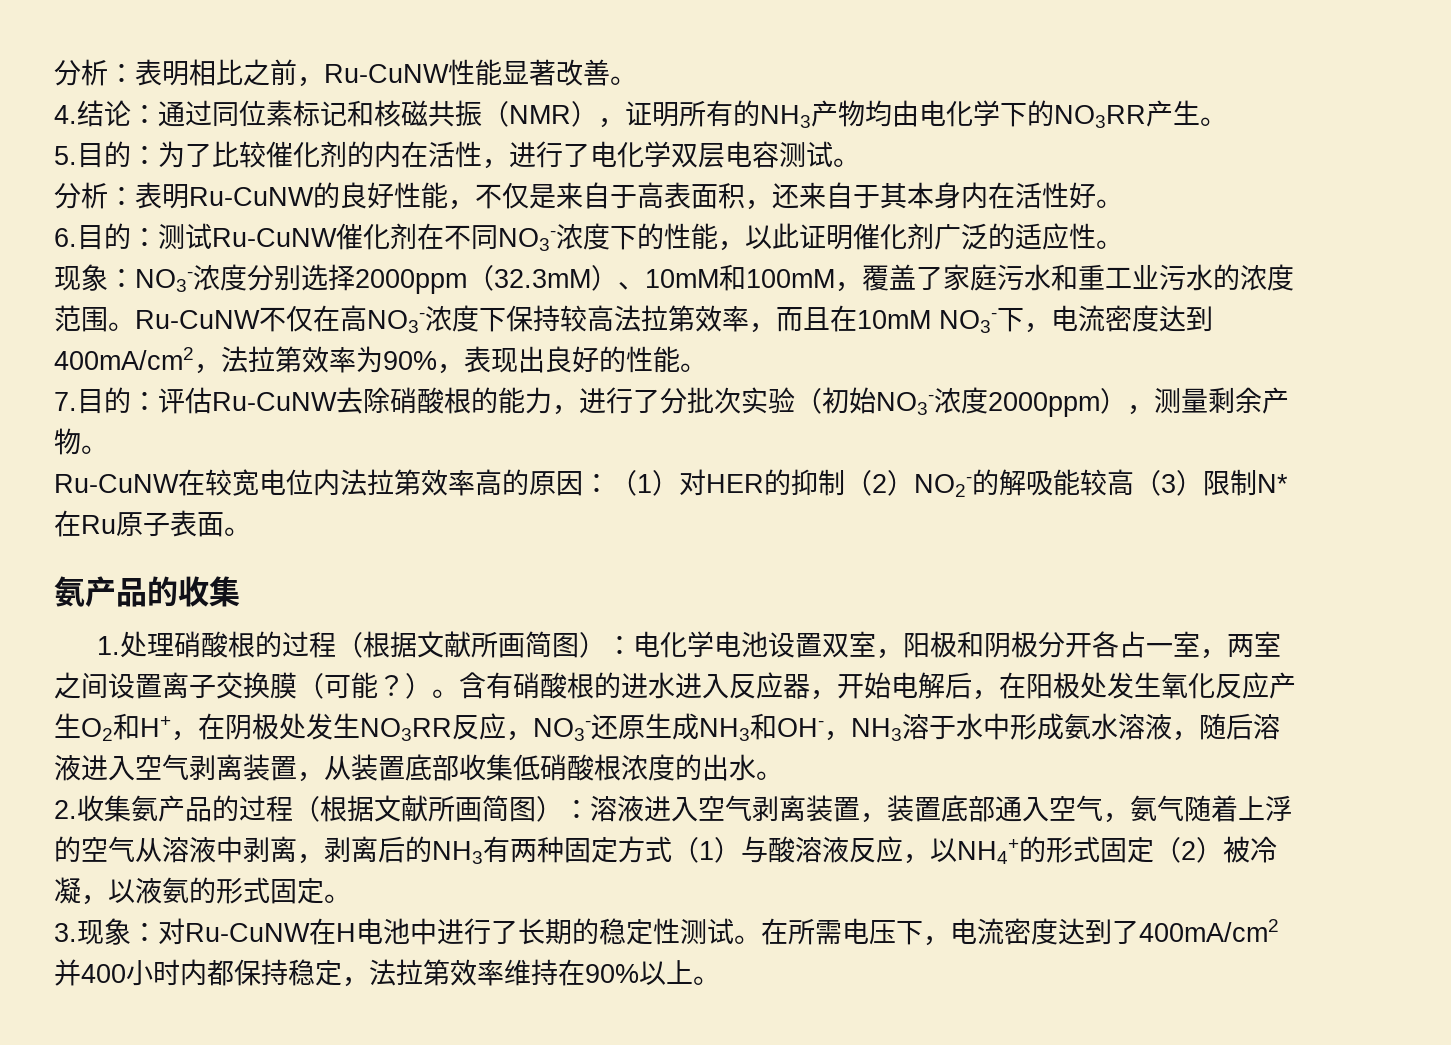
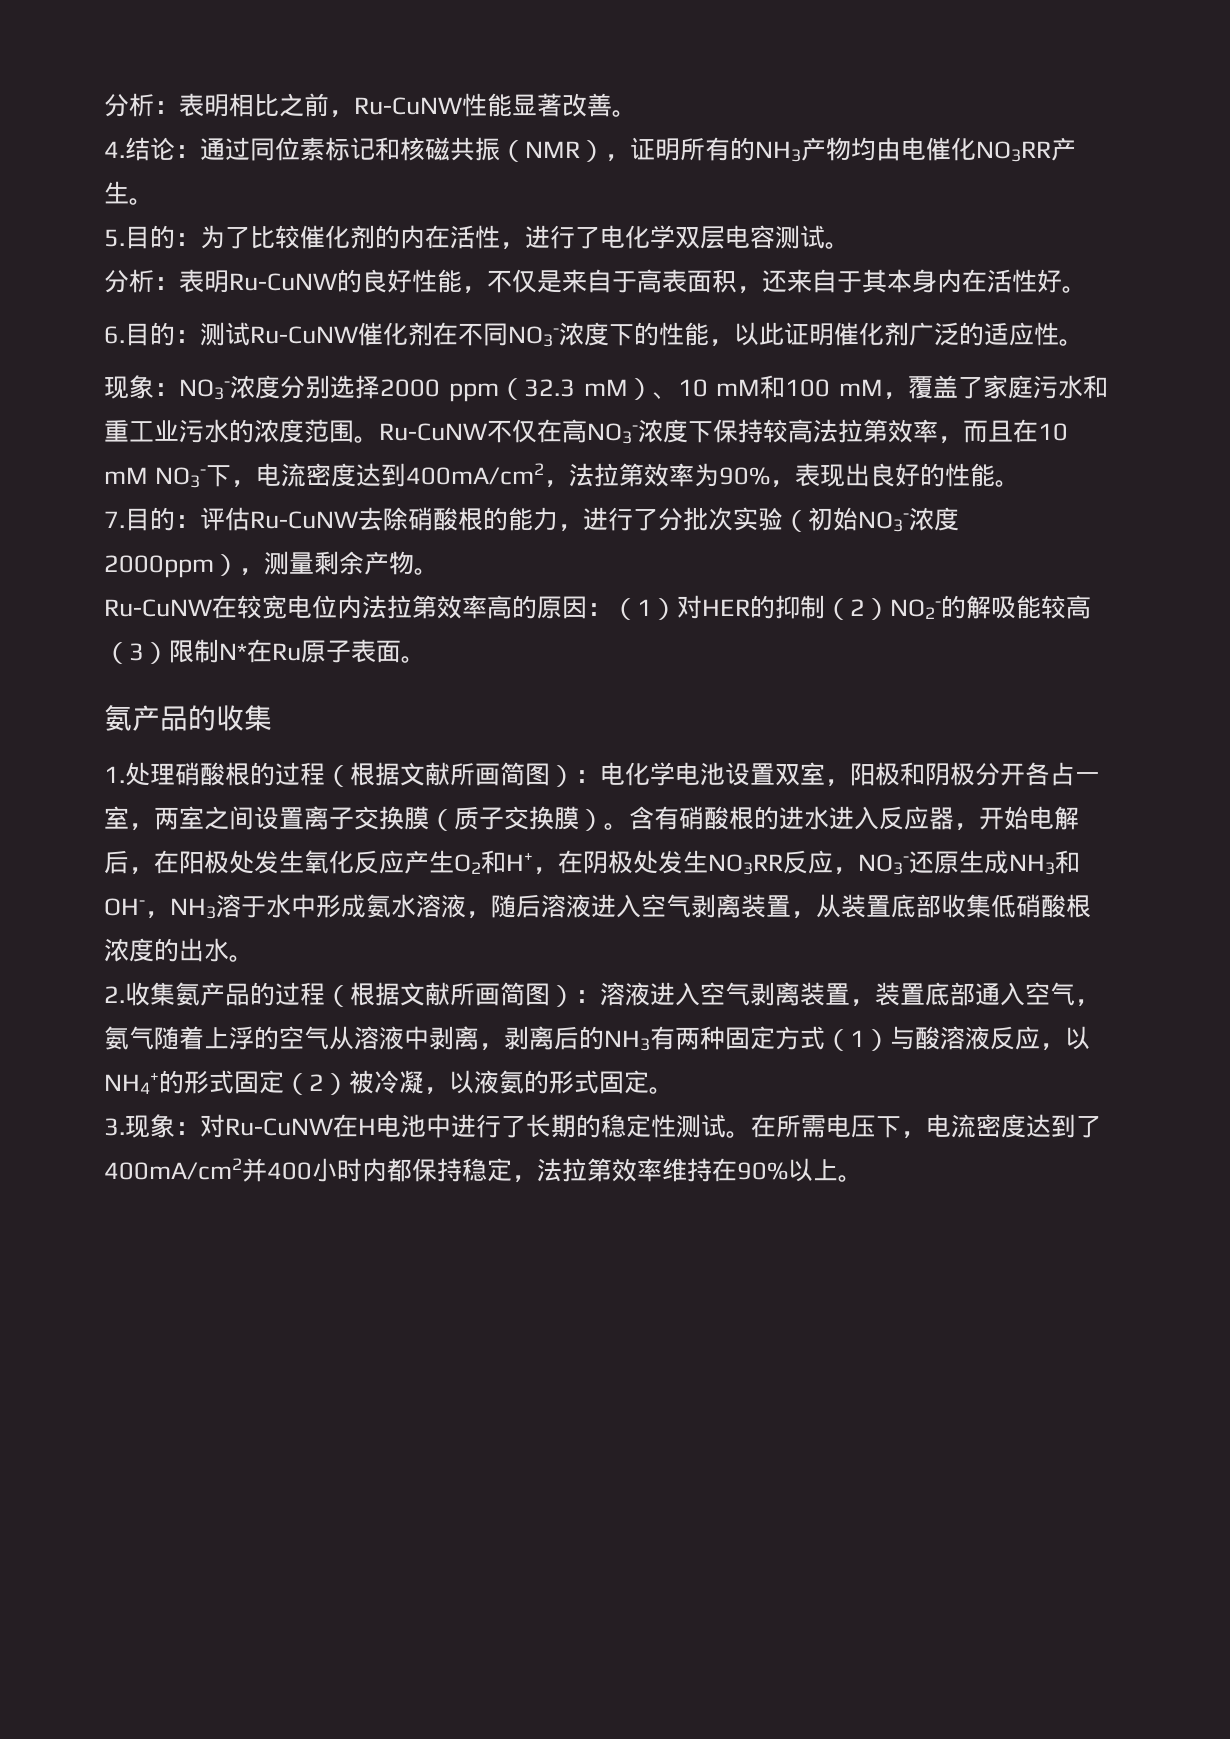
- 4.结论：通过同位素标记和核磁共振（NMR），证明所有的NH3产物均由电化学下的NO3RR产生。
+ 4.结论：通过同位素标记和核磁共振（NMR），证明所有的NH3产物均由电催化NO3RR产生。
- 现象：NO3-浓度分别选择2000ppm（32.3mM）、10mM和100mM，覆盖了家庭污水和重工业污水的浓度范围。
+ 现象：NO3-浓度分别选择2000 ppm（32.3 mM）、10 mM和100 mM，覆盖了家庭污水和重工业污水的浓度范围。
- Ru-CuNW不仅在高NO3-浓度下保持较高法拉第效率，而且在10mM NO3-下，电流密度达到400mA/cm2，法拉第效率为90%，表现出良好的性能。
+ Ru-CuNW不仅在高NO3-浓度下保持较高法拉第效率，而且在10 mM NO3-下，电流密度达到400mA/cm2，法拉第效率为90%，表现出良好的性能。
- 1.处理硝酸根的过程（根据文献所画简图）：电化学电池设置双室，阳极和阴极分开各占一室，两室之间设置离子交换膜（可能？）。
+ 1.处理硝酸根的过程（根据文献所画简图）：电化学电池设置双室，阳极和阴极分开各占一室，两室之间设置离子交换膜（质子交换膜）。

